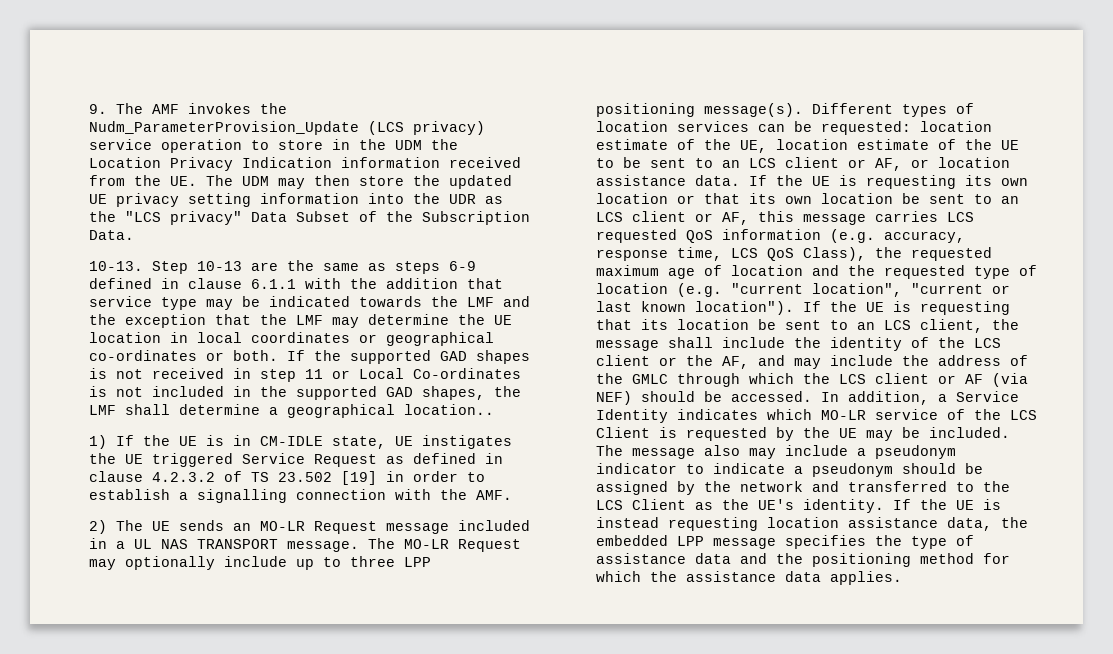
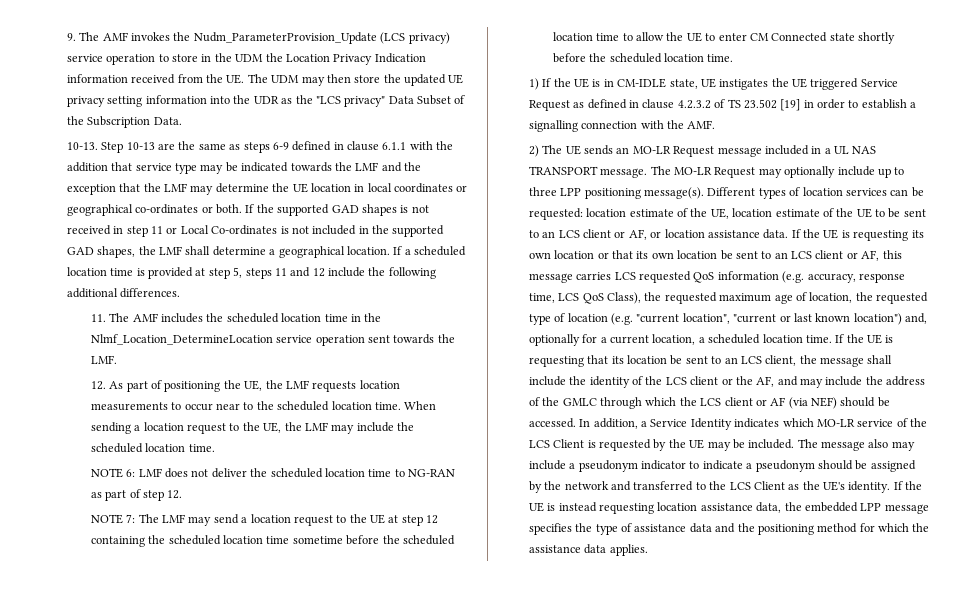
- If the supported GAD shapes is not received in step 11 or Local Co-ordinates is not included in the supported GAD shapes, the LMF shall determine a geographical location..
+ If the supported GAD shapes is not received in step 11 or Local Co-ordinates is not included in the supported GAD shapes, the LMF shall determine a geographical location. If a scheduled location time is provided at step 5, steps 11 and 12 include the following additional differences.
+ 11. The AMF includes the scheduled location time in the Nlmf_Location_DetermineLocation service operation sent towards the LMF.
+ 12. As part of positioning the UE, the LMF requests location measurements to occur near to the scheduled location time. When sending a location request to the UE, the LMF may include the scheduled location time.
+ NOTE 6: LMF does not deliver the scheduled location time to NG-RAN as part of step 12.
+ NOTE 7: The LMF may send a location request to the UE at step 12 containing the scheduled location time sometime before the scheduled location time to allow the UE to enter CM Connected state shortly before the scheduled location time.
- If the UE is requesting its own location or that its own location be sent to an LCS client or AF, this message carries LCS requested QoS information (e.g. accuracy, response time, LCS QoS Class), the requested maximum age of location and the requested type of location (e.g. "current location", "current or last known location").
+ If the UE is requesting its own location or that its own location be sent to an LCS client or AF, this message carries LCS requested QoS information (e.g. accuracy, response time, LCS QoS Class), the requested maximum age of location, the requested type of location (e.g. "current location", "current or last known location") and, optionally for a current location, a scheduled location time.

